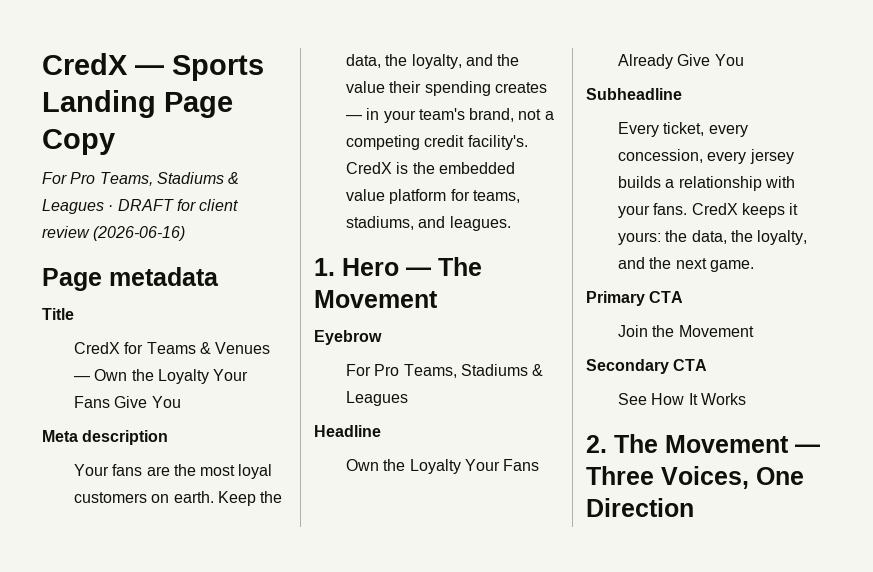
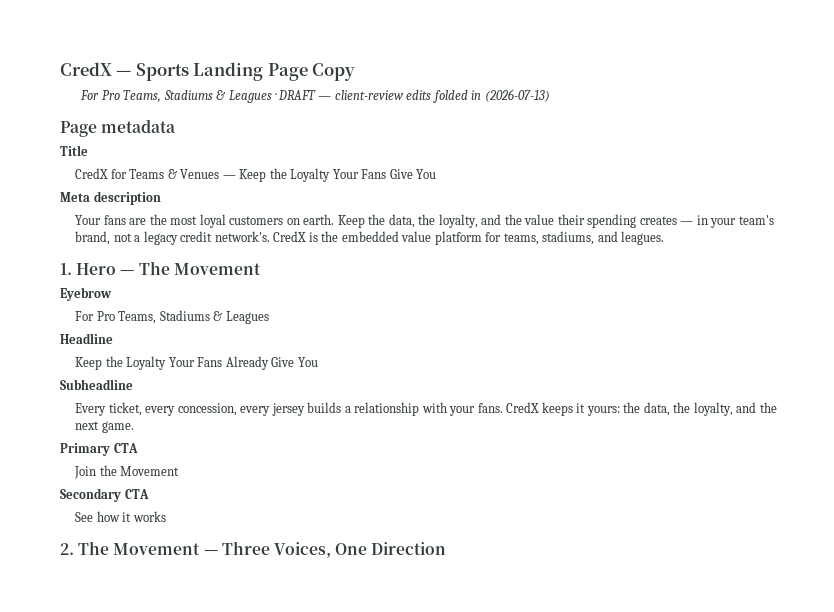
- For Pro Teams, Stadiums & Leagues · DRAFT for client review (2026-06-16)
+ For Pro Teams, Stadiums & Leagues · DRAFT — client-review edits folded in (2026-07-13)
- CredX for Teams & Venues — Own the Loyalty Your Fans Give You
+ CredX for Teams & Venues — Keep the Loyalty Your Fans Give You
- Keep the data, the loyalty, and the value their spending creates — in your team's brand, not a competing credit facility's.
+ Keep the data, the loyalty, and the value their spending creates — in your team's brand, not a legacy credit network's.
- Own the Loyalty Your Fans Already Give You
+ Keep the Loyalty Your Fans Already Give You
- See How It Works
+ See how it works

